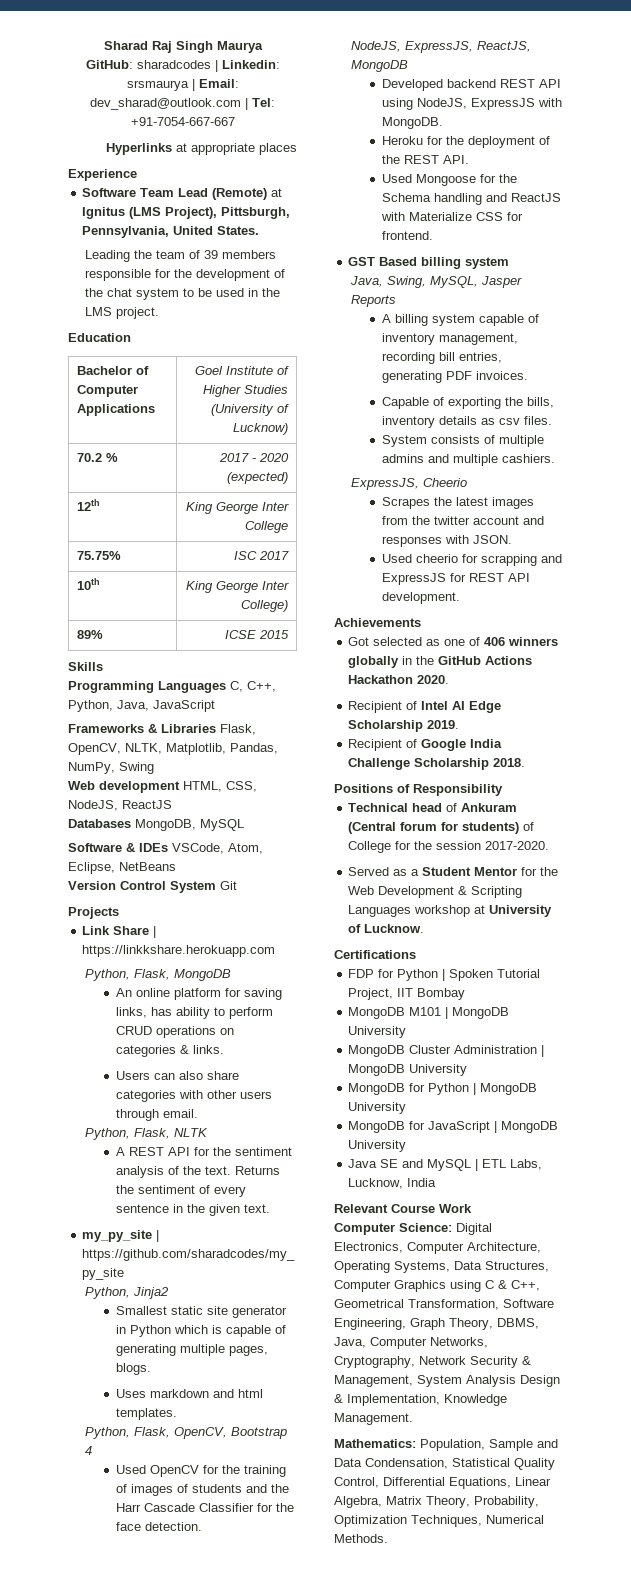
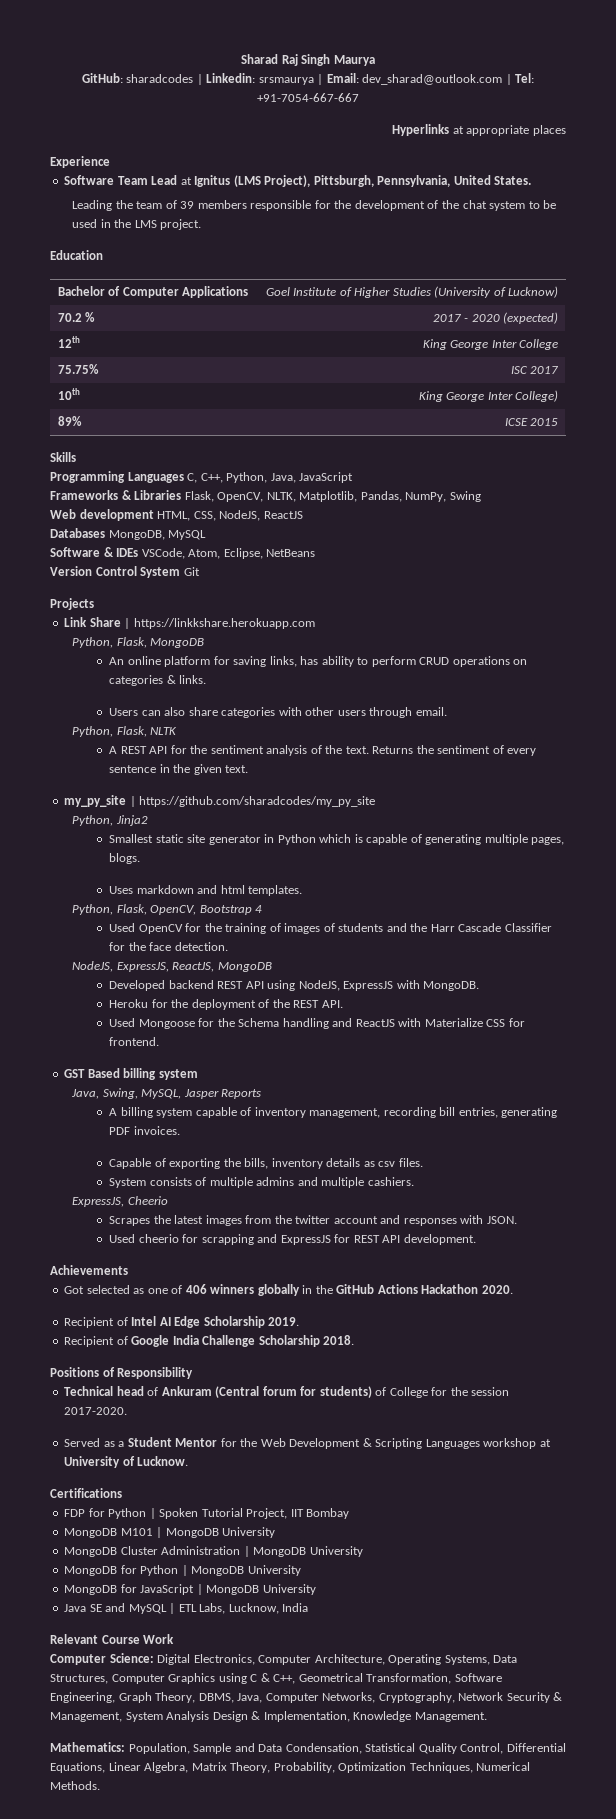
- Software Team Lead (Remote) at Ignitus (LMS Project), Pittsburgh, Pennsylvania, United States.
+ Software Team Lead at Ignitus (LMS Project), Pittsburgh, Pennsylvania, United States.

